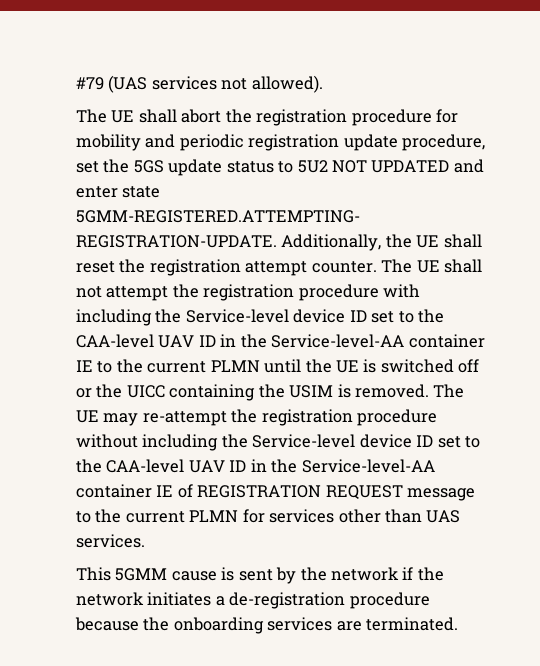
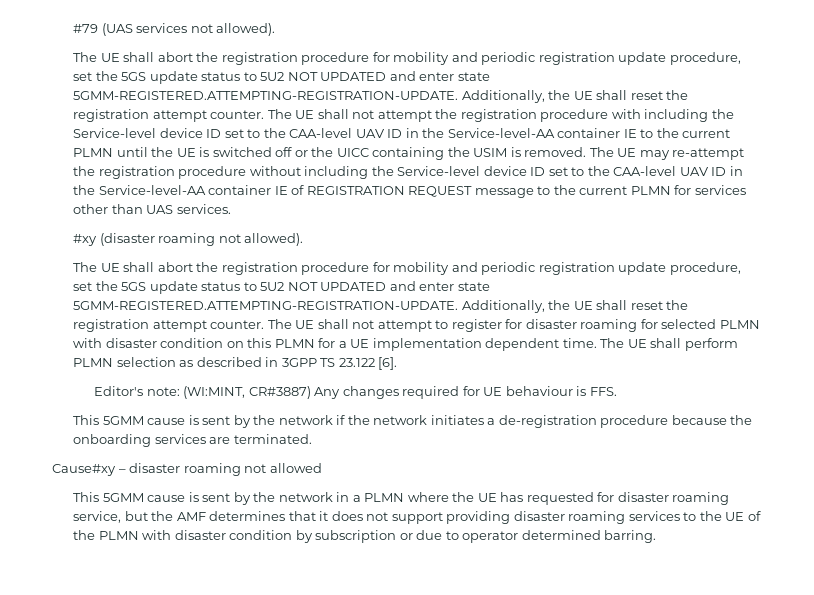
+ #xy (disaster roaming not allowed).
+ The UE shall abort the registration procedure for mobility and periodic registration update procedure, set the 5GS update status to 5U2 NOT UPDATED and enter state 5GMM-REGISTERED.ATTEMPTING-REGISTRATION-UPDATE. Additionally, the UE shall reset the registration attempt counter. The UE shall not attempt to register for disaster roaming for selected PLMN with disaster condition on this PLMN for a UE implementation dependent time. The UE shall perform PLMN selection as described in 3GPP TS 23.122 [6].
+ Editor's note: (WI:MINT, CR#3887) Any changes required for UE behaviour is FFS.
+ Cause#xy – disaster roaming not allowed
+ This 5GMM cause is sent by the network in a PLMN where the UE has requested for disaster roaming service, but the AMF determines that it does not support providing disaster roaming services to the UE of the PLMN with disaster condition by subscription or due to operator determined barring.

